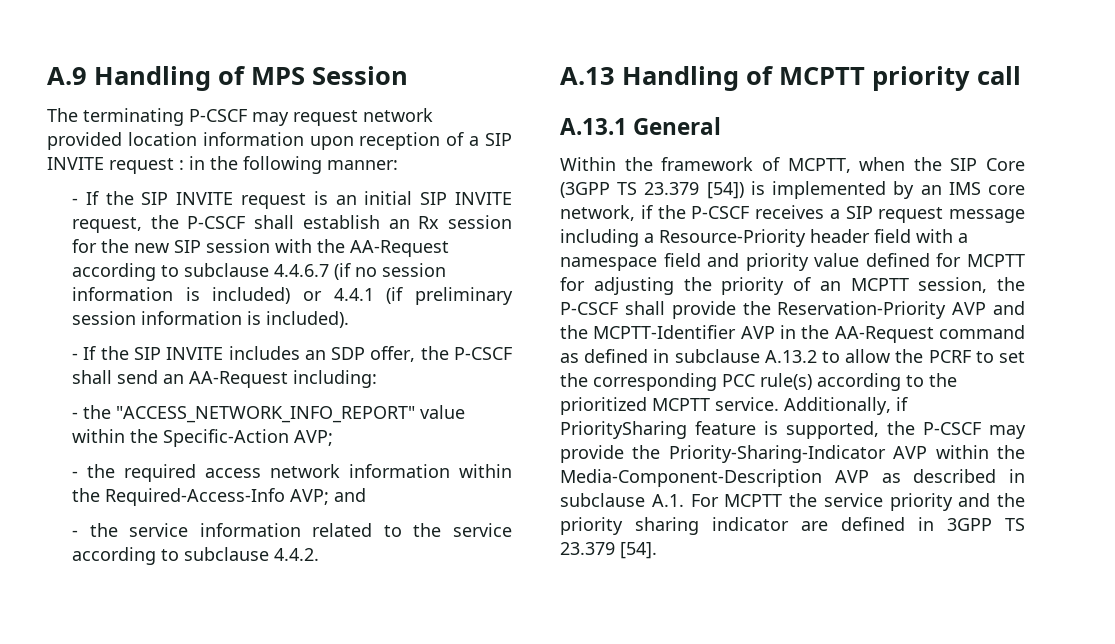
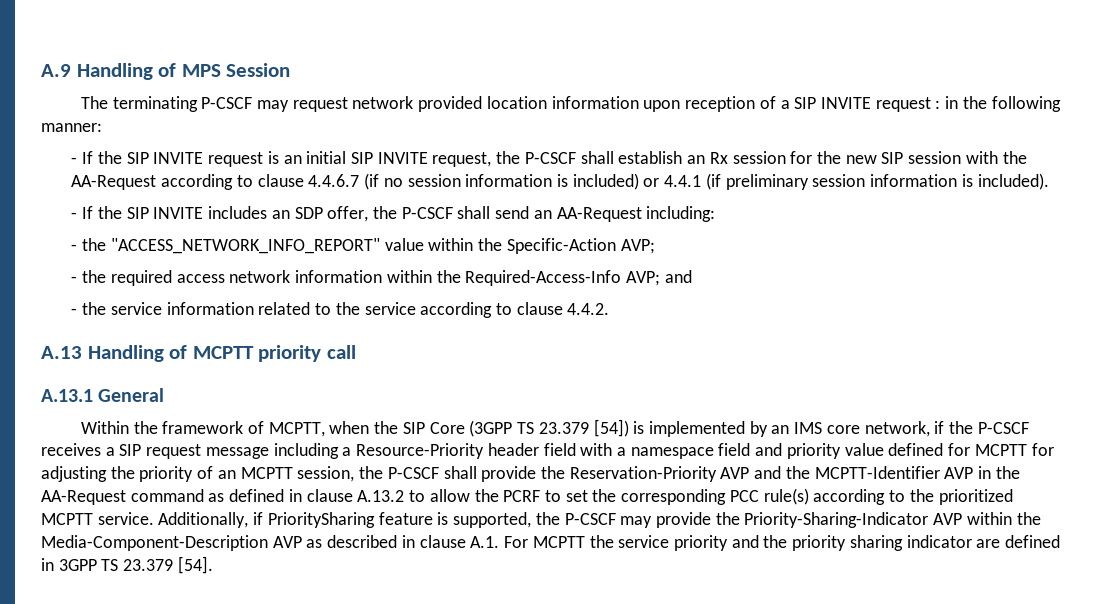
- - If the SIP INVITE request is an initial SIP INVITE request, the P-CSCF shall establish an Rx session for the new SIP session with the AA-Request according to subclause 4.4.6.7 (if no session information is included) or 4.4.1 (if preliminary session information is included).
+ - If the SIP INVITE request is an initial SIP INVITE request, the P-CSCF shall establish an Rx session for the new SIP session with the AA-Request according to clause 4.4.6.7 (if no session information is included) or 4.4.1 (if preliminary session information is included).
- - the service information related to the service according to subclause 4.4.2.
+ - the service information related to the service according to clause 4.4.2.
- Within the framework of MCPTT, when the SIP Core (3GPP TS 23.379 [54]) is implemented by an IMS core network, if the P-CSCF receives a SIP request message including a Resource-Priority header field with a namespace field and priority value defined for MCPTT for adjusting the priority of an MCPTT session, the P-CSCF shall provide the Reservation-Priority AVP and the MCPTT-Identifier AVP in the AA-Request command as defined in subclause A.13.2 to allow the PCRF to set the corresponding PCC rule(s) according to the prioritized MCPTT service.
+ Within the framework of MCPTT, when the SIP Core (3GPP TS 23.379 [54]) is implemented by an IMS core network, if the P-CSCF receives a SIP request message including a Resource-Priority header field with a namespace field and priority value defined for MCPTT for adjusting the priority of an MCPTT session, the P-CSCF shall provide the Reservation-Priority AVP and the MCPTT-Identifier AVP in the AA-Request command as defined in clause A.13.2 to allow the PCRF to set the corresponding PCC rule(s) according to the prioritized MCPTT service.
- Additionally, if PrioritySharing feature is supported, the P-CSCF may provide the Priority-Sharing-Indicator AVP within the Media-Component-Description AVP as described in subclause A.1. For MCPTT the service priority and the priority sharing indicator are defined in 3GPP TS 23.379 [54].
+ Additionally, if PrioritySharing feature is supported, the P-CSCF may provide the Priority-Sharing-Indicator AVP within the Media-Component-Description AVP as described in clause A.1. For MCPTT the service priority and the priority sharing indicator are defined in 3GPP TS 23.379 [54].

